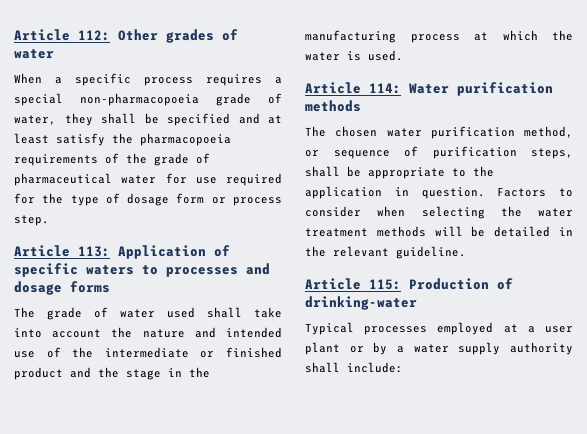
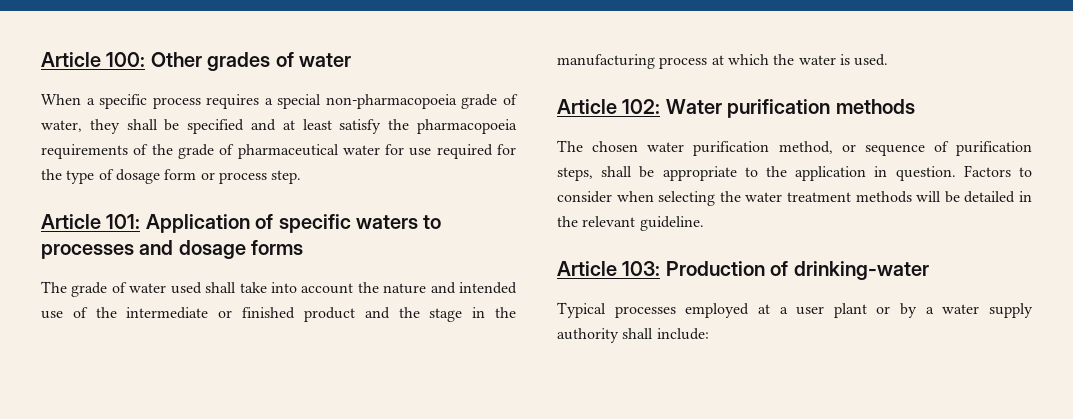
- Article 112: Other grades of water
+ Article 100: Other grades of water
- Article 113: Application of specific waters to processes and dosage forms
+ Article 101: Application of specific waters to processes and dosage forms
- Article 114: Water purification methods
+ Article 102: Water purification methods
- Article 115: Production of drinking-water
+ Article 103: Production of drinking-water

